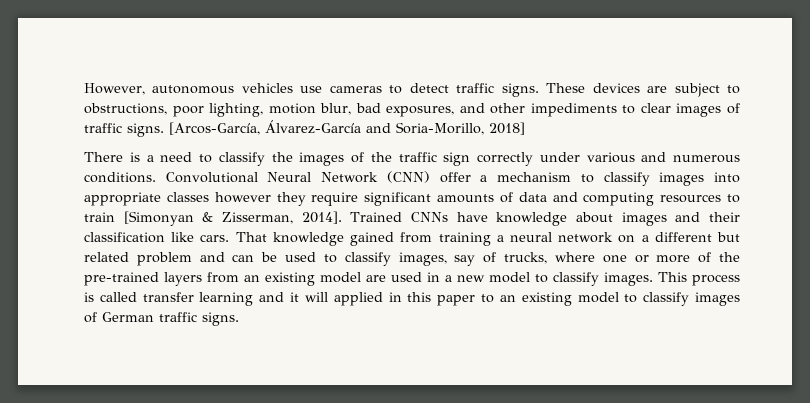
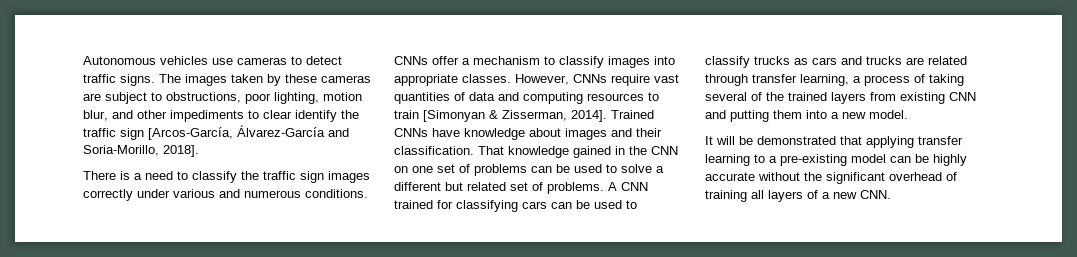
- However, autonomous vehicles use cameras to detect traffic signs.
+ Autonomous vehicles use cameras to detect traffic signs.
- These devices are subject to obstructions, poor lighting, motion blur, bad exposures, and other impediments to clear images of traffic signs. [Arcos-García, Álvarez-García and Soria-Morillo, 2018]
+ The images taken by these cameras are subject to obstructions, poor lighting, motion blur, and other impediments to clear identify the traffic sign [Arcos-García, Álvarez-García and Soria-Morillo, 2018].
- There is a need to classify the images of the traffic sign correctly under various and numerous conditions.
+ There is a need to classify the traffic sign images correctly under various and numerous conditions.
- Convolutional Neural Network (CNN) offer a mechanism to classify images into appropriate classes however they require significant amounts of data and computing resources to train [Simonyan & Zisserman, 2014].
+ CNNs offer a mechanism to classify images into appropriate classes. However, CNNs require vast quantities of data and computing resources to train [Simonyan & Zisserman, 2014].
- Trained CNNs have knowledge about images and their classification like cars. That knowledge gained from training a neural network on a different but related problem and can be used to classify images, say of trucks, where one or more of the pre-trained layers from an existing model are used in a new model to classify images. This process is called transfer learning and it will applied in this paper to an existing model to classify images of German traffic signs.
+ Trained CNNs have knowledge about images and their classification. That knowledge gained in the CNN on one set of problems can be used to solve a different but related set of problems. A CNN trained for classifying cars can be used to classify trucks as cars and trucks are related through transfer learning, a process of taking several of the trained layers from existing CNN and putting them into a new model.
+ It will be demonstrated that applying transfer learning to a pre-existing model can be highly accurate without the significant overhead of training all layers of a new CNN.

